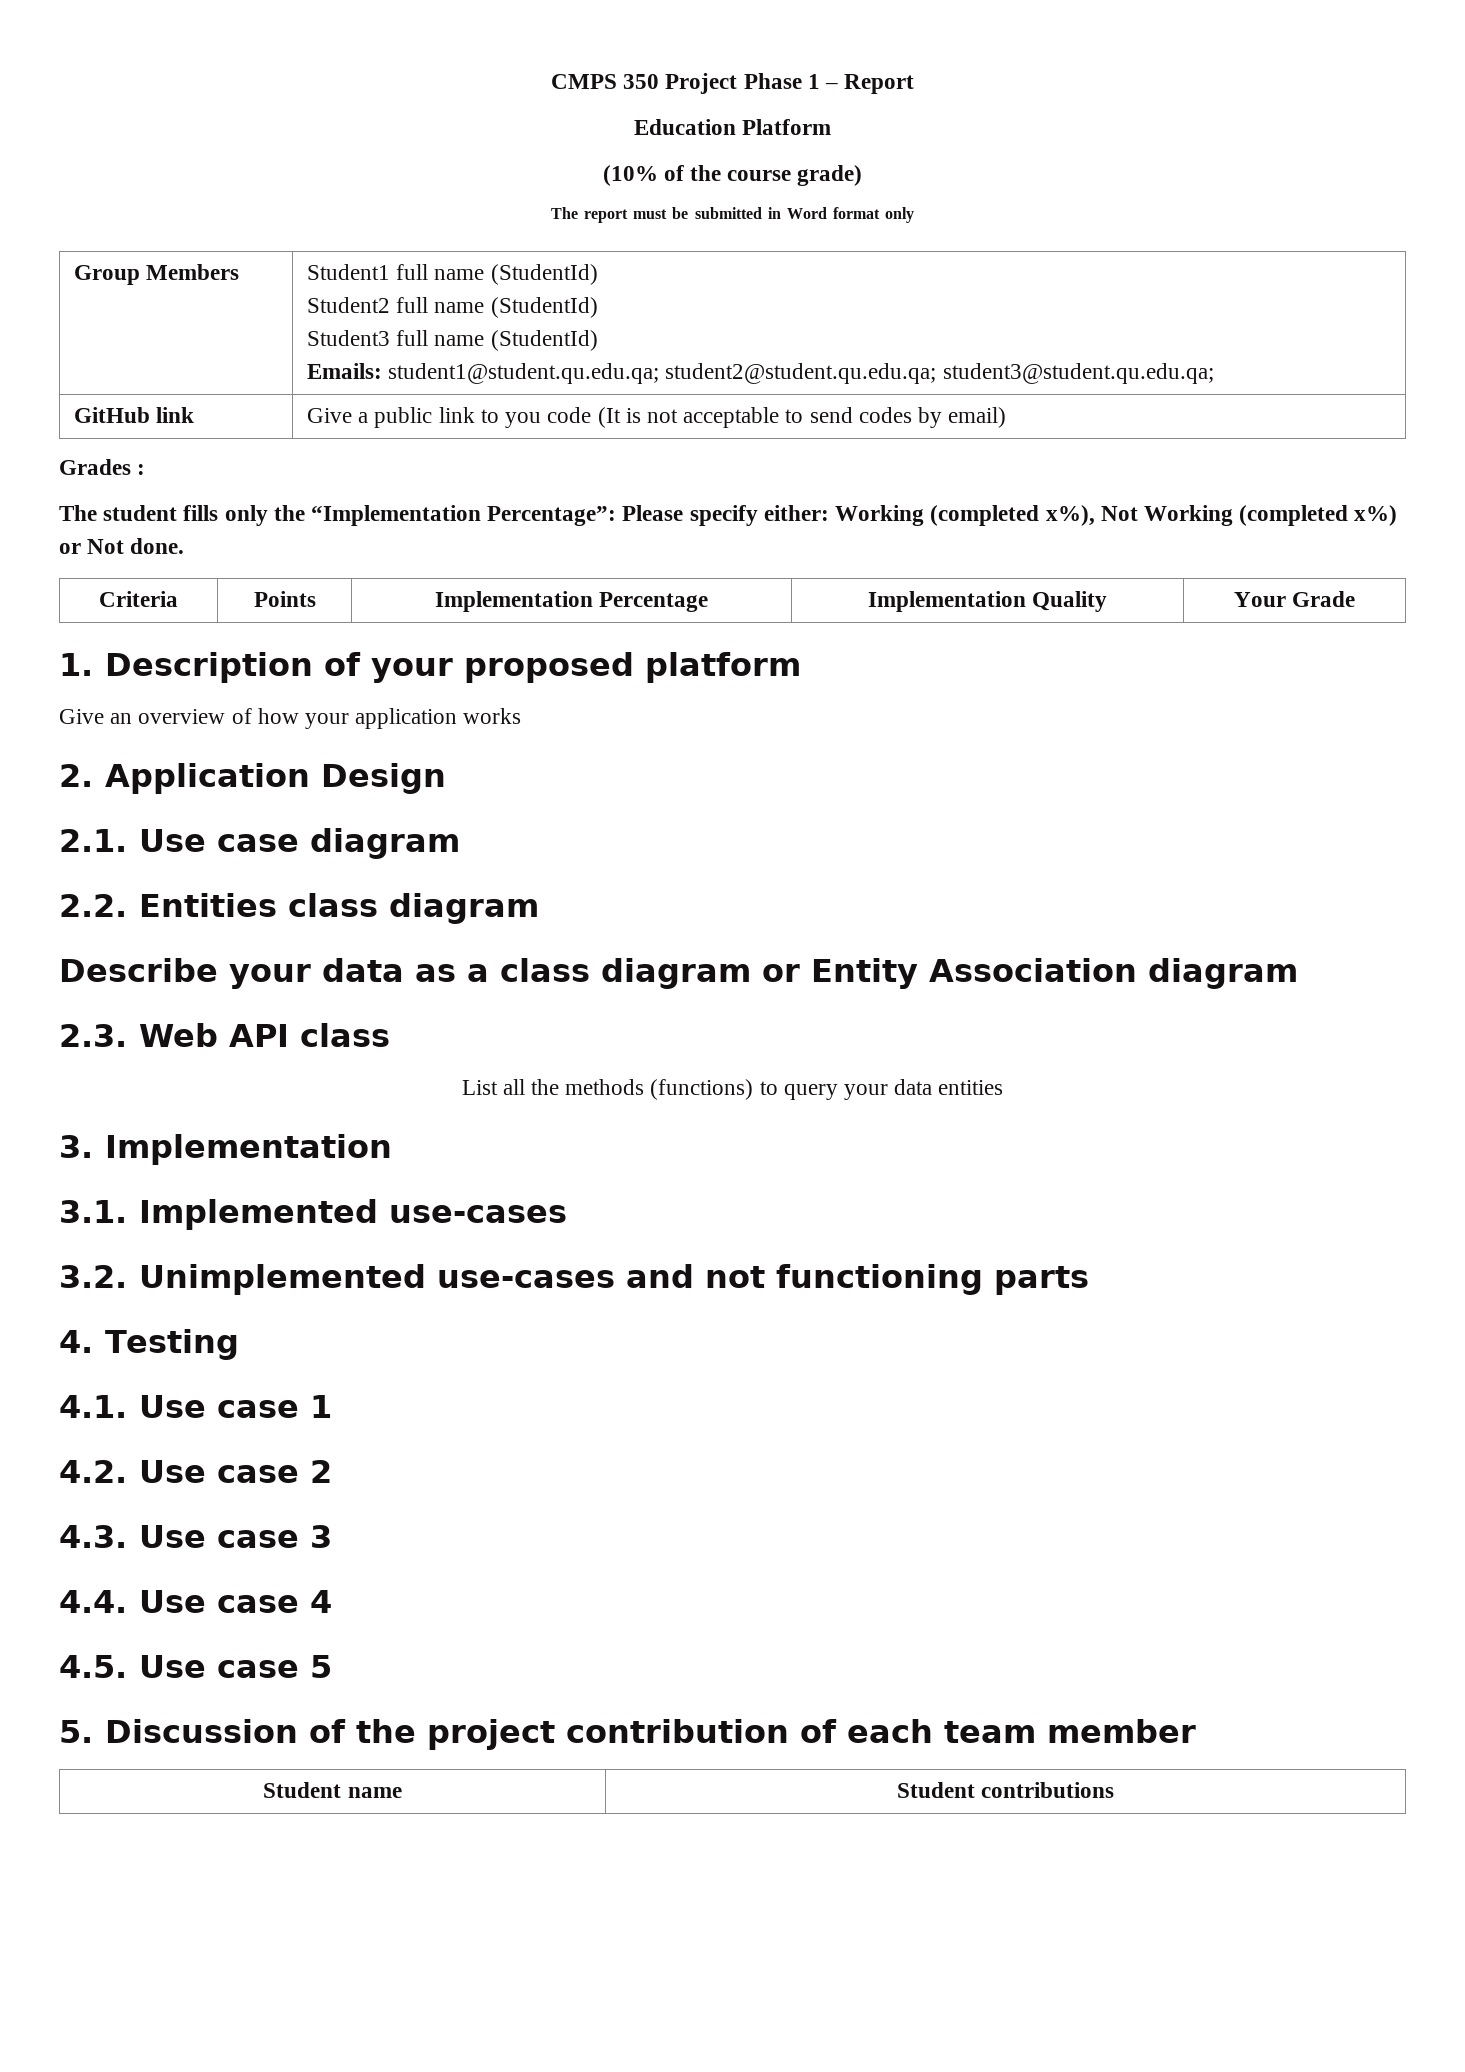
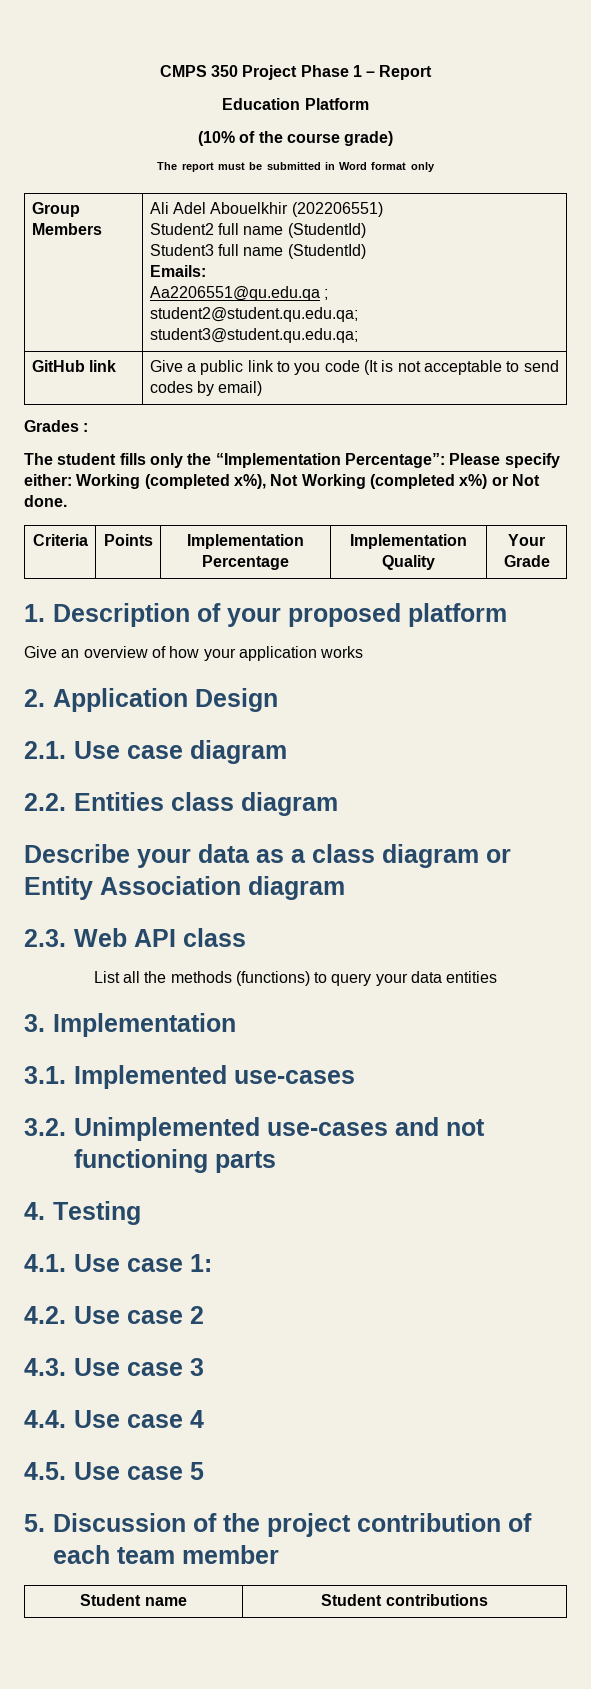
- Group Members | Student1 full name (StudentId)
+ Group Members | Ali Adel Abouelkhir (202206551)
  Student2 full name (StudentId)
  Student3 full name (StudentId)
- Emails: student1@student.qu.edu.qa; student2@student.qu.edu.qa; student3@student.qu.edu.qa;
+ Emails:
+ Aa2206551@qu.edu.qa ;
+ student2@student.qu.edu.qa; student3@student.qu.edu.qa;
- 4.1. Use case 1
+ 4.1. Use case 1:

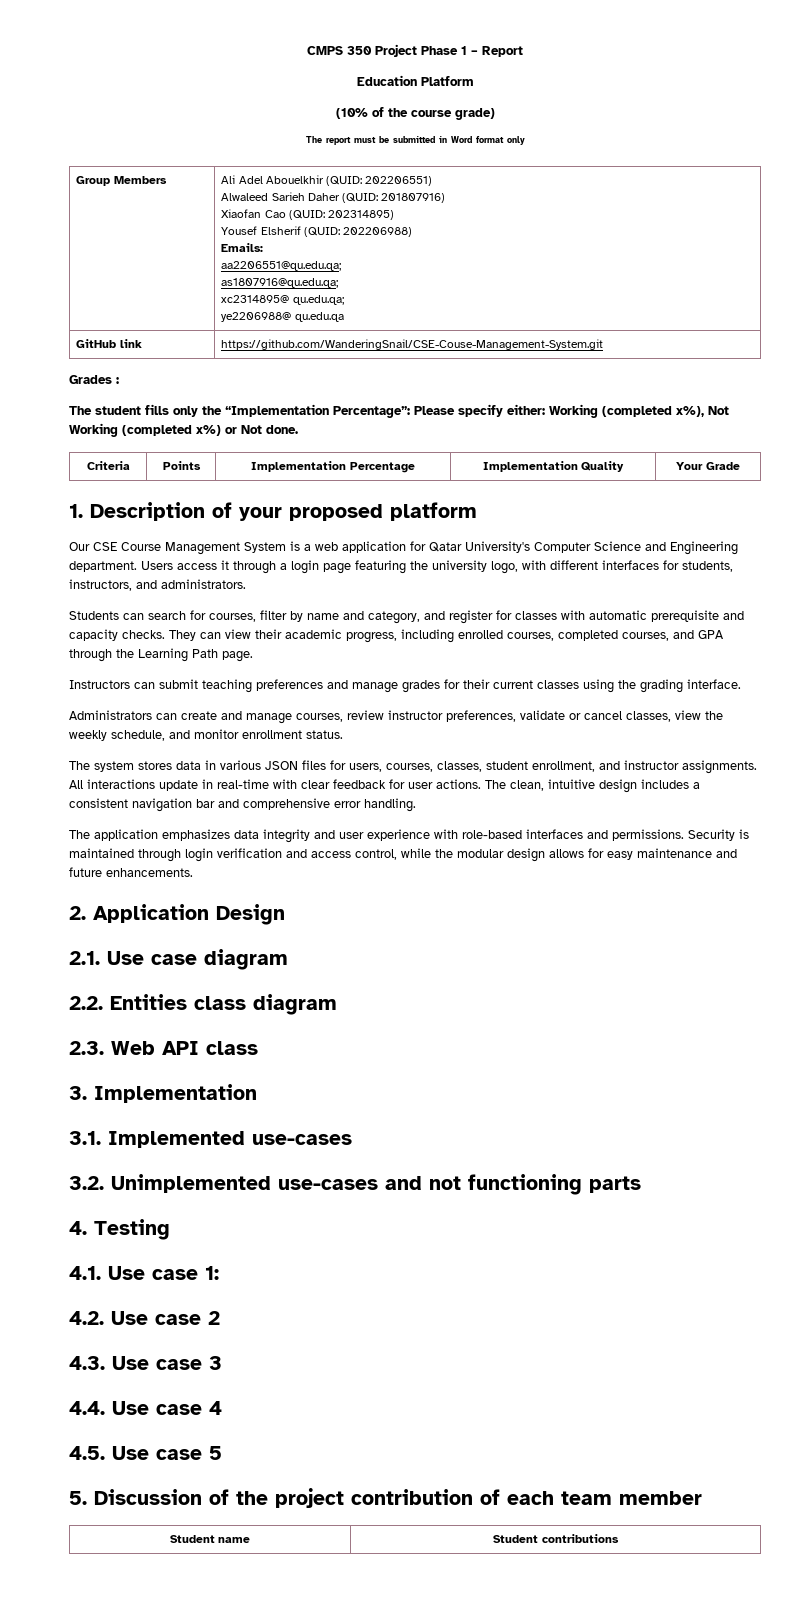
- Group Members | Ali Adel Abouelkhir (202206551)
- Student2 full name (StudentId)
- Student3 full name (StudentId)
+ Group Members | Ali Adel Abouelkhir (QUID: 202206551)
+ Alwaleed Sarieh Daher (QUID: 201807916)
+ Xiaofan Cao (QUID: 202314895)
+ Yousef Elsherif (QUID: 202206988)
  Emails:
- Aa2206551@qu.edu.qa ;
- student2@student.qu.edu.qa; student3@student.qu.edu.qa;
- GitHub link | Give a public link to you code (It is not acceptable to send codes by email)
+ aa2206551@qu.edu.qa;
+ as1807916@qu.edu.qa;
+ xc2314895@ qu.edu.qa;
+ ye2206988@ qu.edu.qa
+ GitHub link | https://github.com/WanderingSnail/CSE-Couse-Management-System.git
- Give an overview of how your application works
+ Our CSE Course Management System is a web application for Qatar University's Computer Science and Engineering department. Users access it through a login page featuring the university logo, with different interfaces for students, instructors, and administrators.
+ Students can search for courses, filter by name and category, and register for classes with automatic prerequisite and capacity checks. They can view their academic progress, including enrolled courses, completed courses, and GPA through the Learning Path page.
+ Instructors can submit teaching preferences and manage grades for their current classes using the grading interface.
+ Administrators can create and manage courses, review instructor preferences, validate or cancel classes, view the weekly schedule, and monitor enrollment status.
+ The system stores data in various JSON files for users, courses, classes, student enrollment, and instructor assignments. All interactions update in real-time with clear feedback for user actions. The clean, intuitive design includes a consistent navigation bar and comprehensive error handling.
+ The application emphasizes data integrity and user experience with role-based interfaces and permissions. Security is maintained through login verification and access control, while the modular design allows for easy maintenance and future enhancements.
- Describe your data as a class diagram or Entity Association diagram
  2.3. Web API class
- List all the methods (functions) to query your data entities

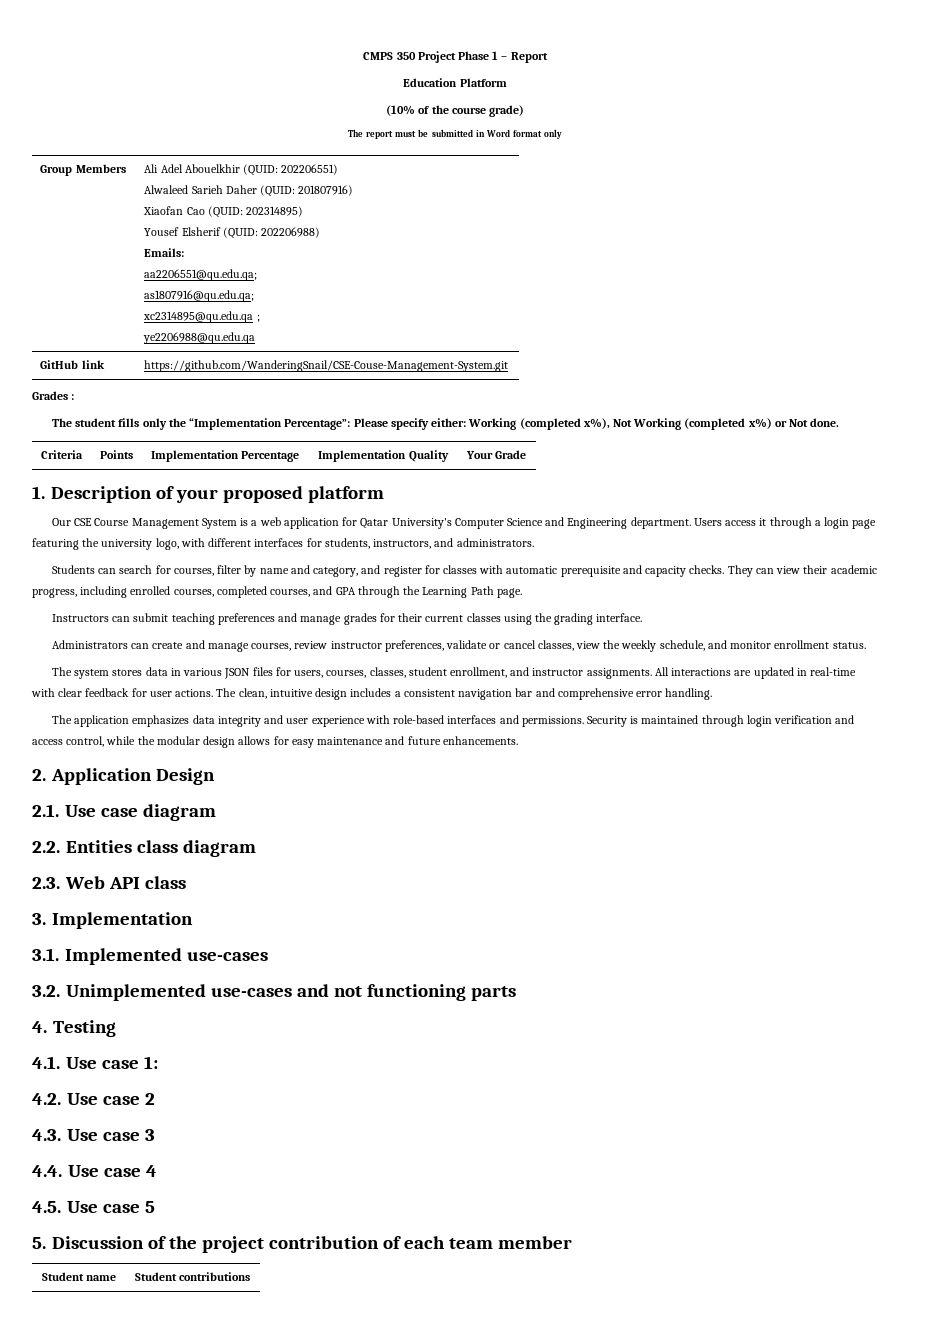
  Group Members | Ali Adel Abouelkhir (QUID: 202206551)
  Alwaleed Sarieh Daher (QUID: 201807916)
  Xiaofan Cao (QUID: 202314895)
  Yousef Elsherif (QUID: 202206988)
  Emails:
  aa2206551@qu.edu.qa;
  as1807916@qu.edu.qa;
- xc2314895@ qu.edu.qa;
- ye2206988@ qu.edu.qa
+ xc2314895@qu.edu.qa ;
+ ye2206988@qu.edu.qa
- All interactions update in real-time with clear feedback for user actions.
+ All interactions are updated in real-time with clear feedback for user actions.

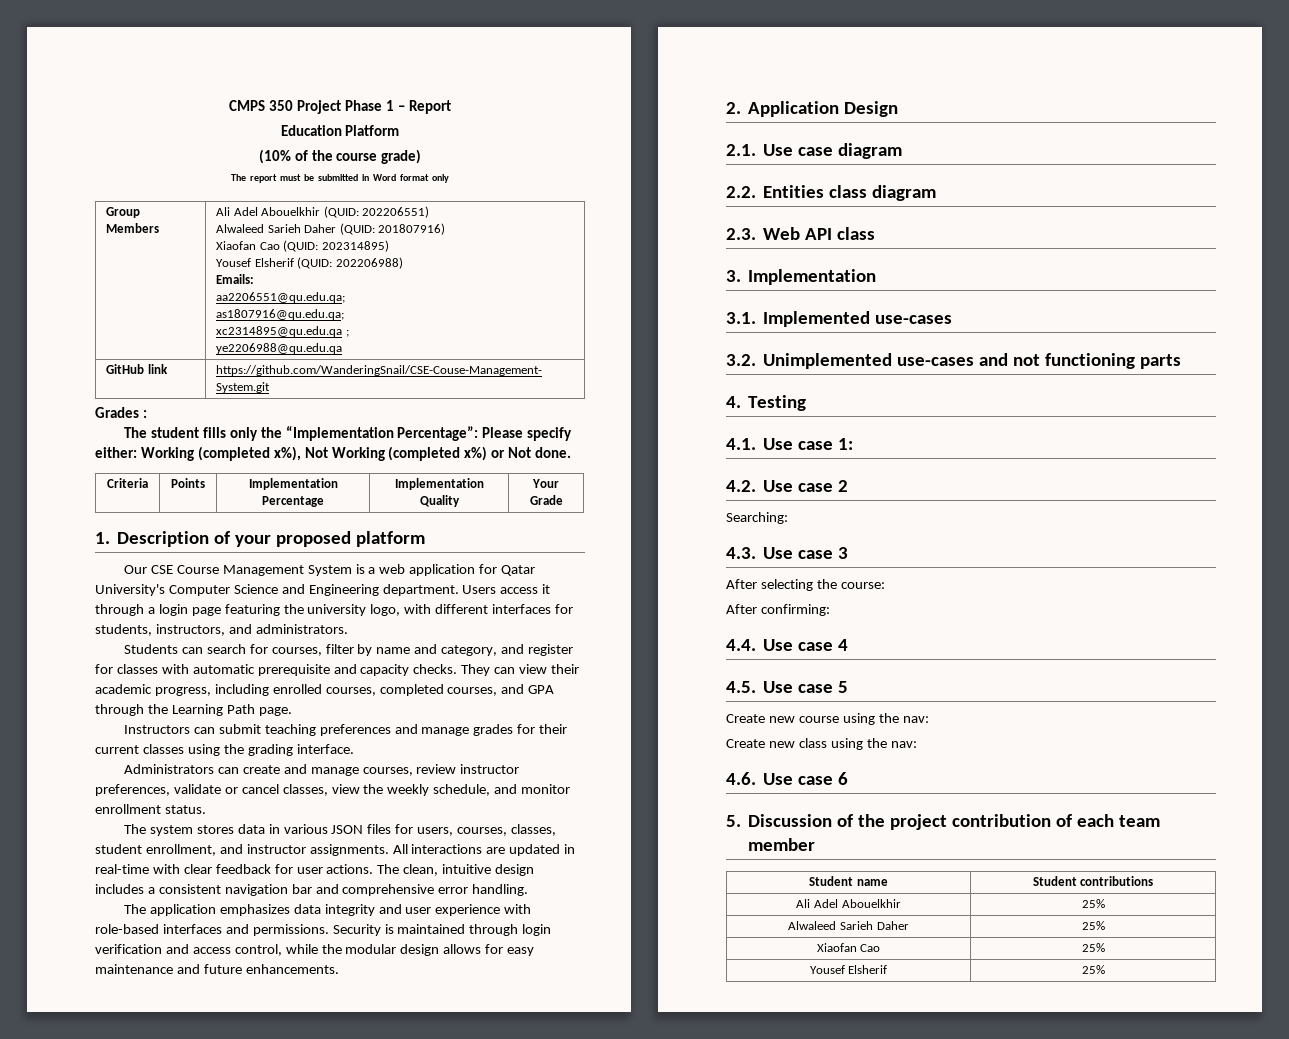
+ Searching:
+ After selecting the course:
+ After confirming:
+ Create new course using the nav:
+ Create new class using the nav:
+ 4.6. Use case 6
+ Ali Adel Abouelkhir | 25%
+ Alwaleed Sarieh Daher | 25%
+ Xiaofan Cao | 25%
+ Yousef Elsherif | 25%

